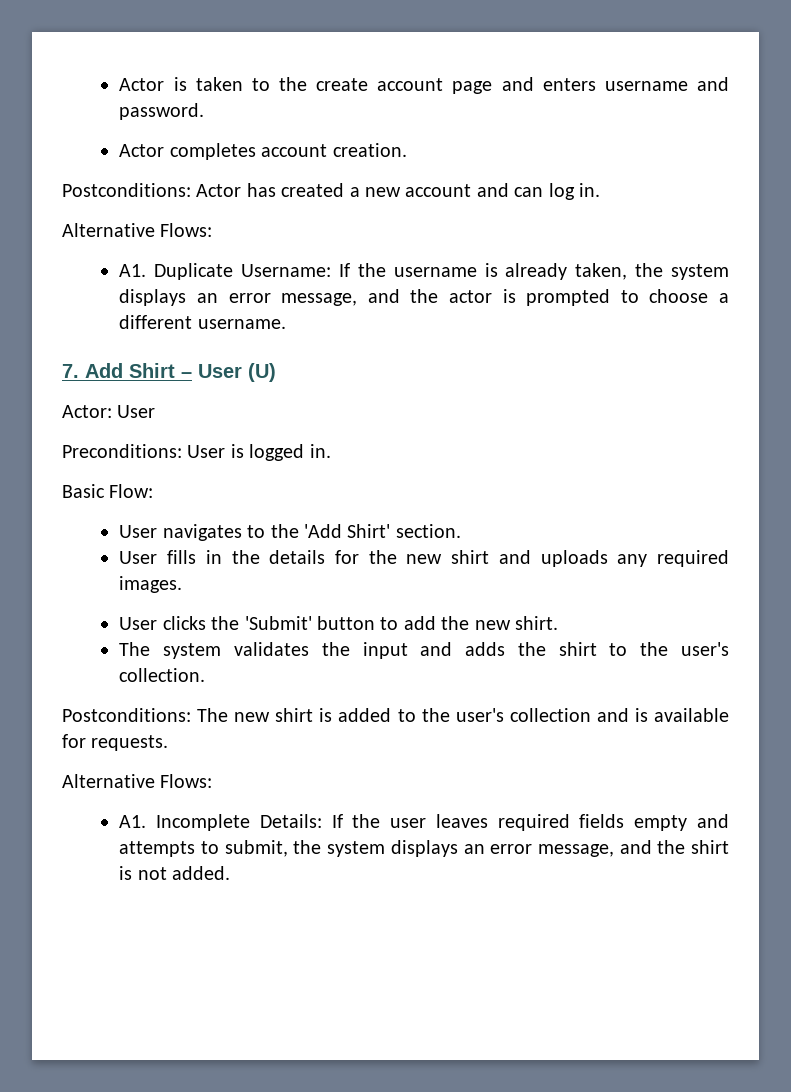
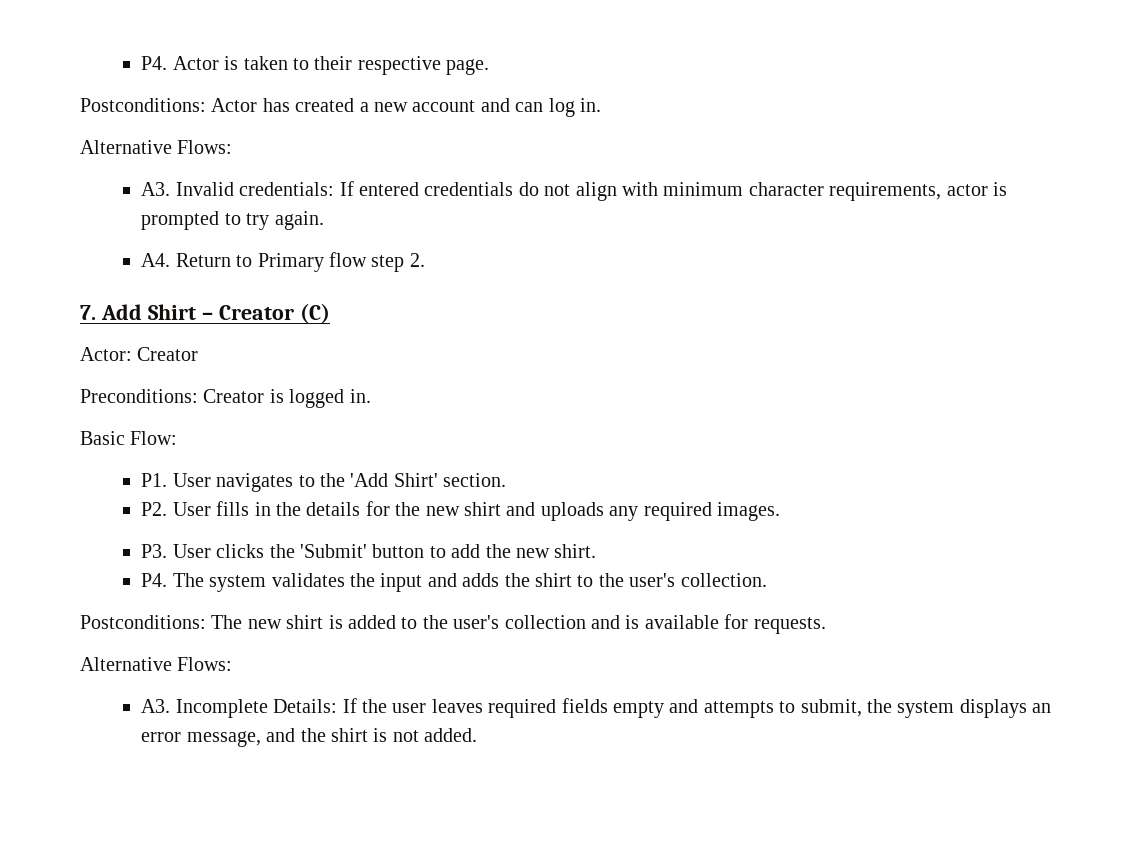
- Actor is taken to the create account page and enters username and password.
- Actor completes account creation.
+ P4. Actor is taken to their respective page.
- A1. Duplicate Username: If the username is already taken, the system displays an error message, and the actor is prompted to choose a different username.
+ A3. Invalid credentials: If entered credentials do not align with minimum character requirements, actor is prompted to try again.
+ A4. Return to Primary flow step 2.
- 7. Add Shirt – User (U)
+ 7. Add Shirt – Creator (C)
- Actor: User
+ Actor: Creator
- Preconditions: User is logged in.
+ Preconditions: Creator is logged in.
- User navigates to the 'Add Shirt' section.
+ P1. User navigates to the 'Add Shirt' section.
- User fills in the details for the new shirt and uploads any required images.
+ P2. User fills in the details for the new shirt and uploads any required images.
- User clicks the 'Submit' button to add the new shirt.
+ P3. User clicks the 'Submit' button to add the new shirt.
- The system validates the input and adds the shirt to the user's collection.
+ P4. The system validates the input and adds the shirt to the user's collection.
- A1. Incomplete Details: If the user leaves required fields empty and attempts to submit, the system displays an error message, and the shirt is not added.
+ A3. Incomplete Details: If the user leaves required fields empty and attempts to submit, the system displays an error message, and the shirt is not added.

